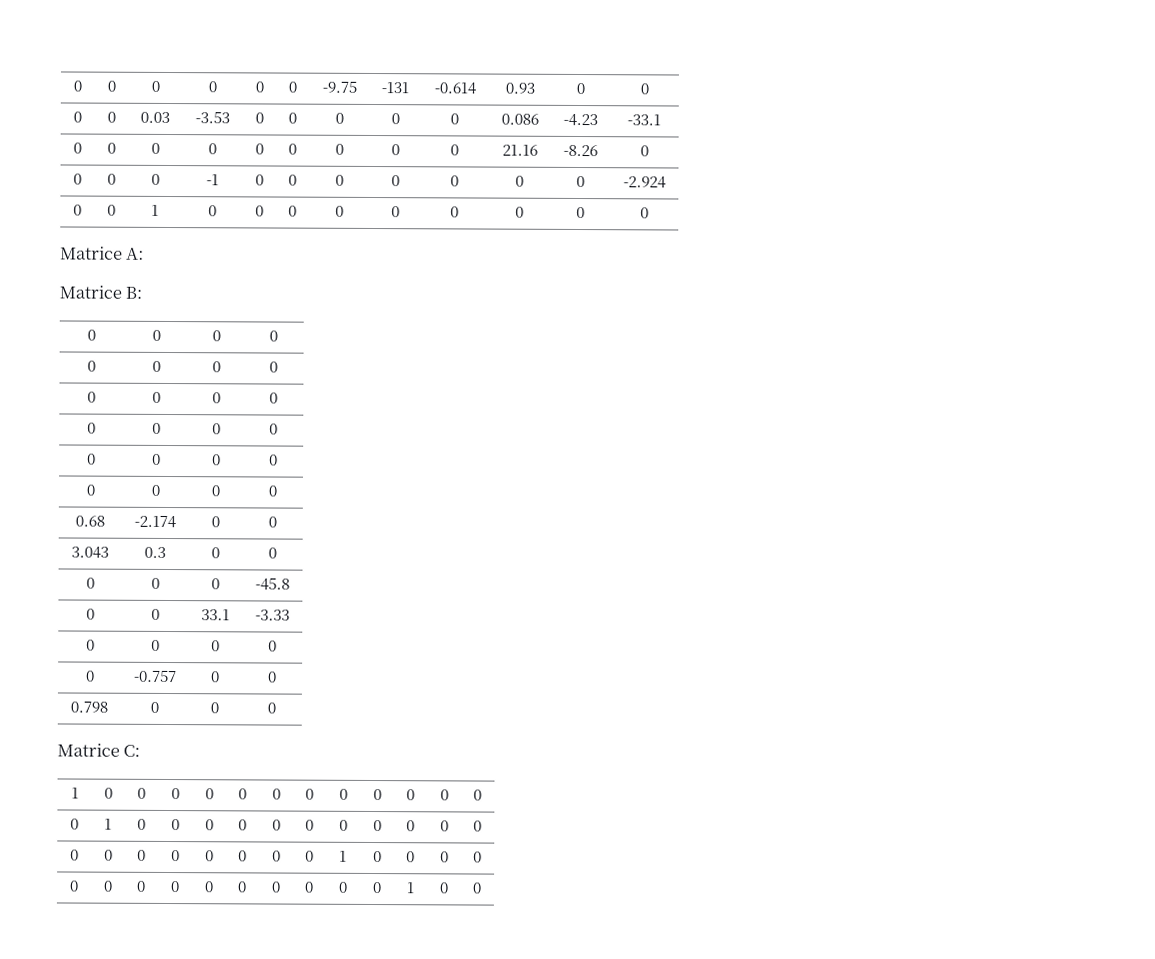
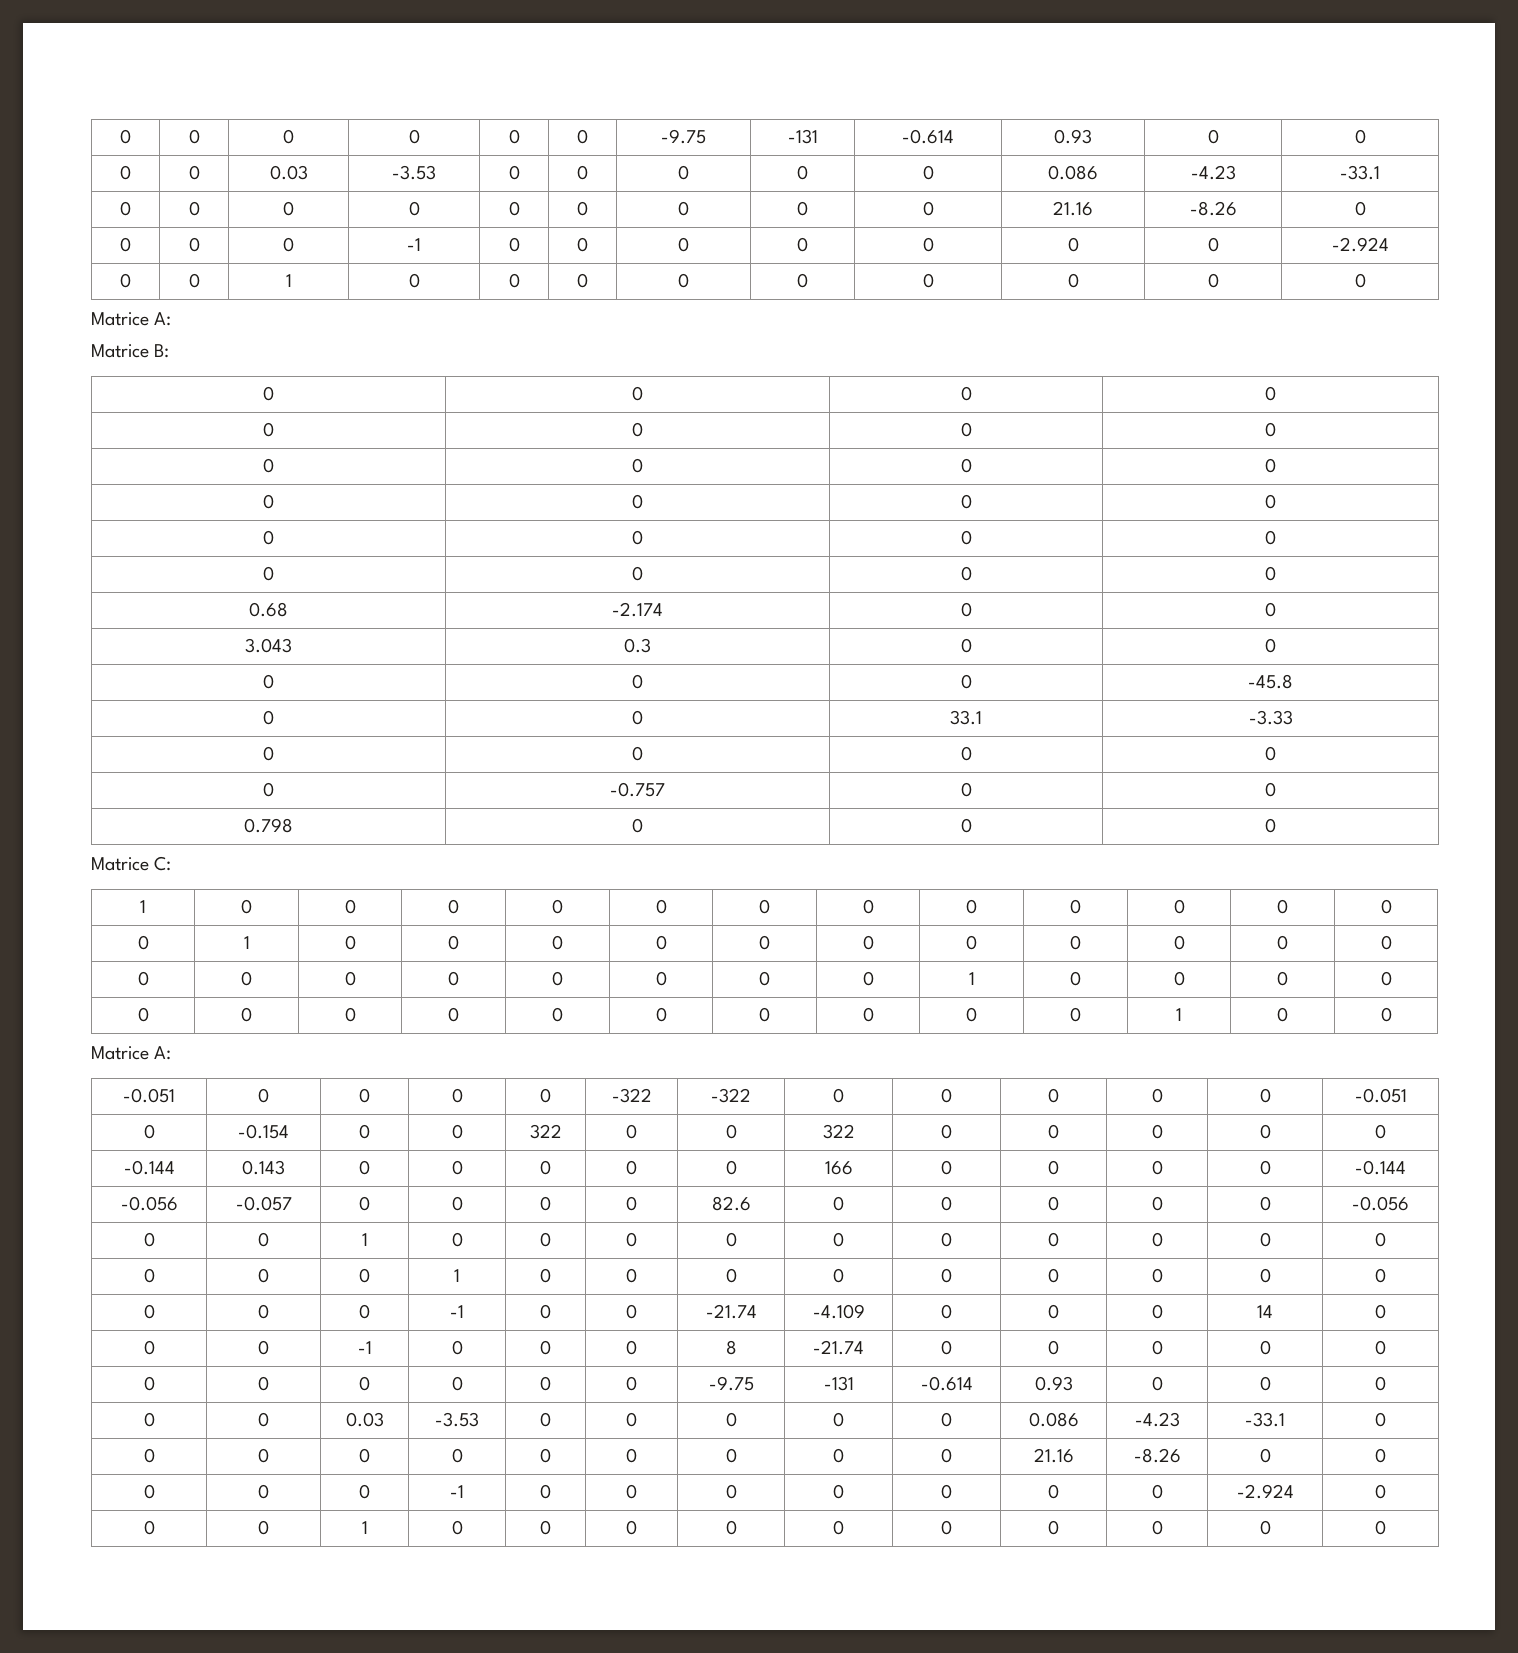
  0 | 0 | 0 | 0 | 0 | 0 | 0 | 0 | 0 | 0 | 1 | 0 | 0
+ Matrice A:
+ -0.051 | 0 | 0 | 0 | 0 | -322 | -322 | 0 | 0 | 0 | 0 | 0 | -0.051
+ 0 | -0.154 | 0 | 0 | 322 | 0 | 0 | 322 | 0 | 0 | 0 | 0 | 0
+ -0.144 | 0.143 | 0 | 0 | 0 | 0 | 0 | 166 | 0 | 0 | 0 | 0 | -0.144
+ -0.056 | -0.057 | 0 | 0 | 0 | 0 | 82.6 | 0 | 0 | 0 | 0 | 0 | -0.056
+ 0 | 0 | 1 | 0 | 0 | 0 | 0 | 0 | 0 | 0 | 0 | 0 | 0
+ 0 | 0 | 0 | 1 | 0 | 0 | 0 | 0 | 0 | 0 | 0 | 0 | 0
+ 0 | 0 | 0 | -1 | 0 | 0 | -21.74 | -4.109 | 0 | 0 | 0 | 14 | 0
+ 0 | 0 | -1 | 0 | 0 | 0 | 8 | -21.74 | 0 | 0 | 0 | 0 | 0
+ 0 | 0 | 0 | 0 | 0 | 0 | -9.75 | -131 | -0.614 | 0.93 | 0 | 0 | 0
+ 0 | 0 | 0.03 | -3.53 | 0 | 0 | 0 | 0 | 0 | 0.086 | -4.23 | -33.1 | 0
+ 0 | 0 | 0 | 0 | 0 | 0 | 0 | 0 | 0 | 21.16 | -8.26 | 0 | 0
+ 0 | 0 | 0 | -1 | 0 | 0 | 0 | 0 | 0 | 0 | 0 | -2.924 | 0
+ 0 | 0 | 1 | 0 | 0 | 0 | 0 | 0 | 0 | 0 | 0 | 0 | 0

